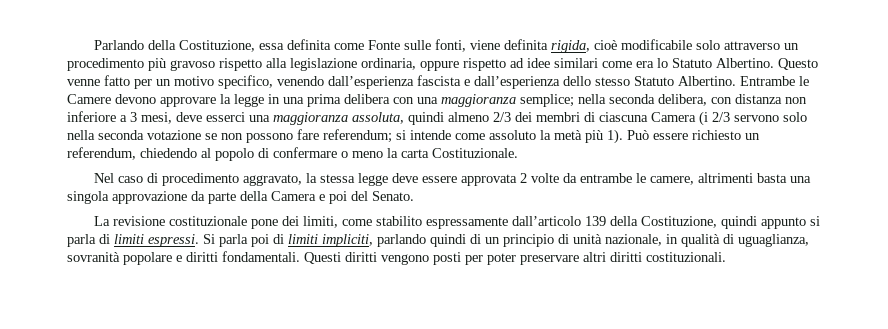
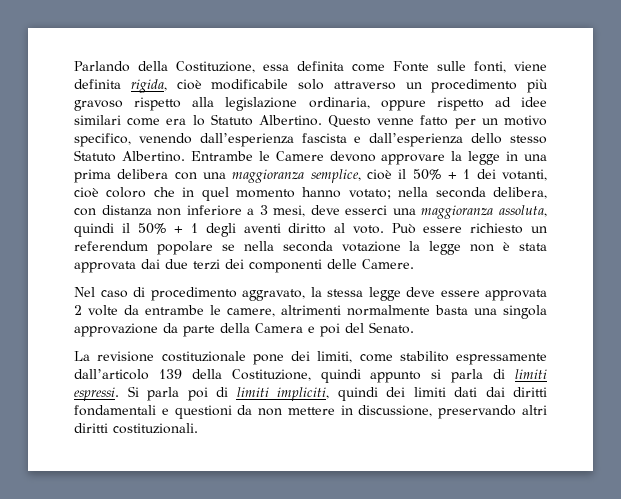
- Entrambe le Camere devono approvare la legge in una prima delibera con una maggioranza semplice; nella seconda delibera, con distanza non inferiore a 3 mesi, deve esserci una maggioranza assoluta, quindi almeno 2/3 dei membri di ciascuna Camera (i 2/3 servono solo nella seconda votazione se non possono fare referendum; si intende come assoluto la metà più 1). Può essere richiesto un referendum, chiedendo al popolo di confermare o meno la carta Costituzionale.
+ Entrambe le Camere devono approvare la legge in una prima delibera con una maggioranza semplice, cioè il 50% + 1 dei votanti, cioè coloro che in quel momento hanno votato; nella seconda delibera, con distanza non inferiore a 3 mesi, deve esserci una maggioranza assoluta, quindi il 50% + 1 degli aventi diritto al voto. Può essere richiesto un referendum popolare se nella seconda votazione la legge non è stata approvata dai due terzi dei componenti delle Camere.
- Nel caso di procedimento aggravato, la stessa legge deve essere approvata 2 volte da entrambe le camere, altrimenti basta una singola approvazione da parte della Camera e poi del Senato.
+ Nel caso di procedimento aggravato, la stessa legge deve essere approvata 2 volte da entrambe le camere, altrimenti normalmente basta una singola approvazione da parte della Camera e poi del Senato.
- Si parla poi di limiti impliciti, parlando quindi di un principio di unità nazionale, in qualità di uguaglianza, sovranità popolare e diritti fondamentali. Questi diritti vengono posti per poter preservare altri diritti costituzionali.
+ Si parla poi di limiti impliciti, quindi dei limiti dati dai diritti fondamentali e questioni da non mettere in discussione, preservando altri diritti costituzionali.

